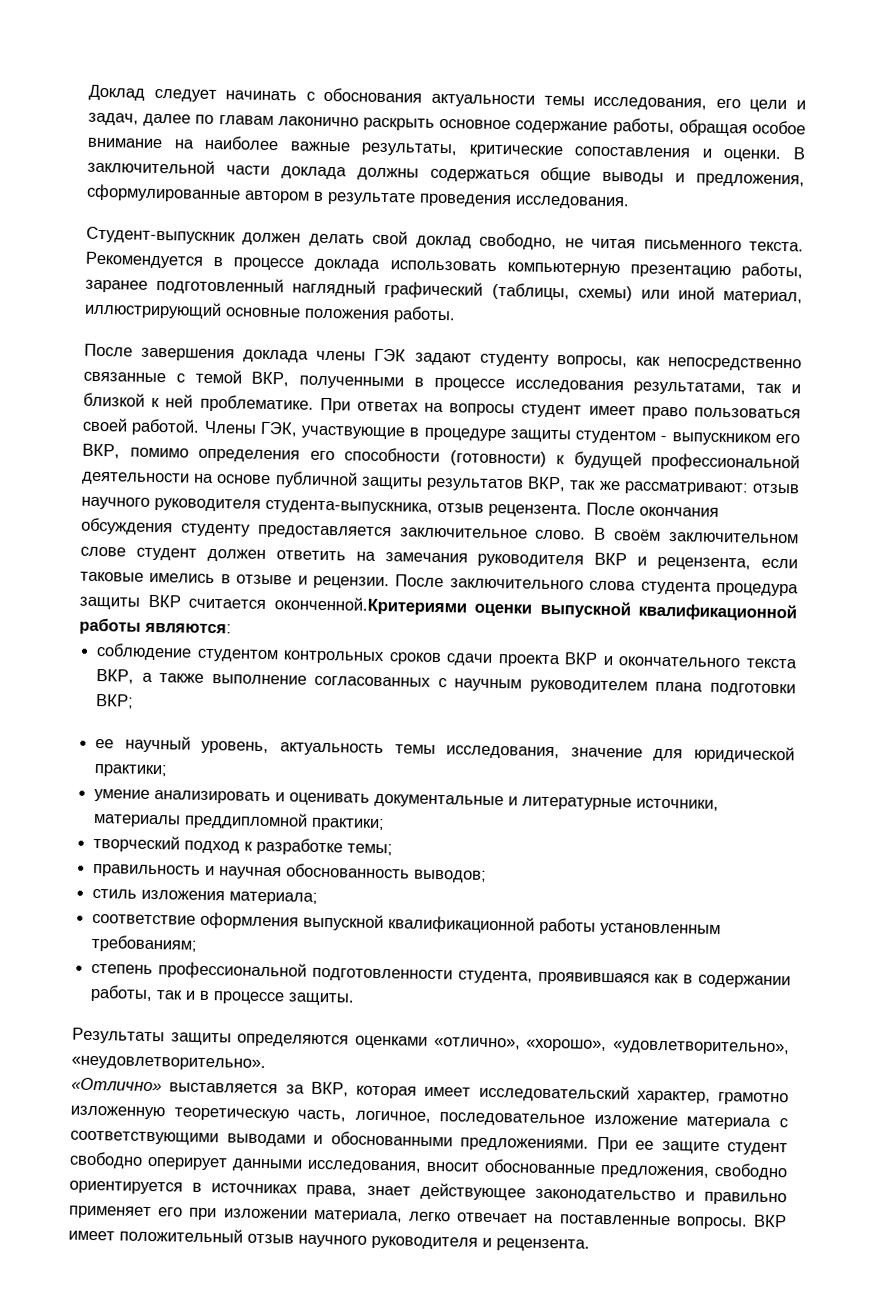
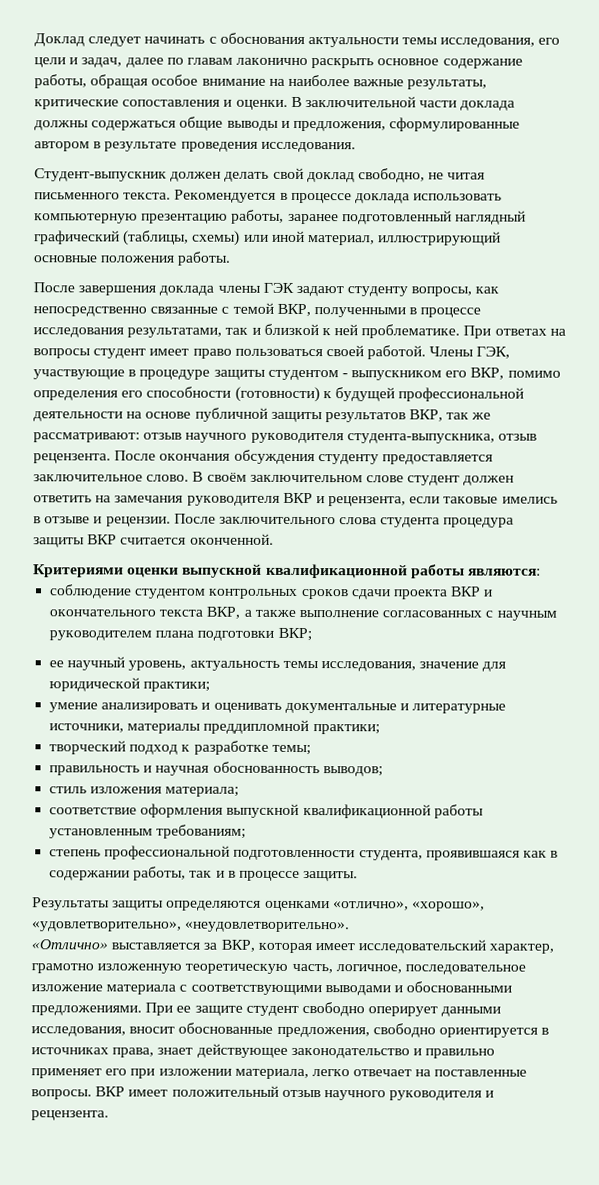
- После заключительного слова студента процедура защиты ВКР считается оконченной.Критериями оценки выпускной квалификационной работы являются:
+ После заключительного слова студента процедура защиты ВКР считается оконченной.
+ Критериями оценки выпускной квалификационной работы являются:

